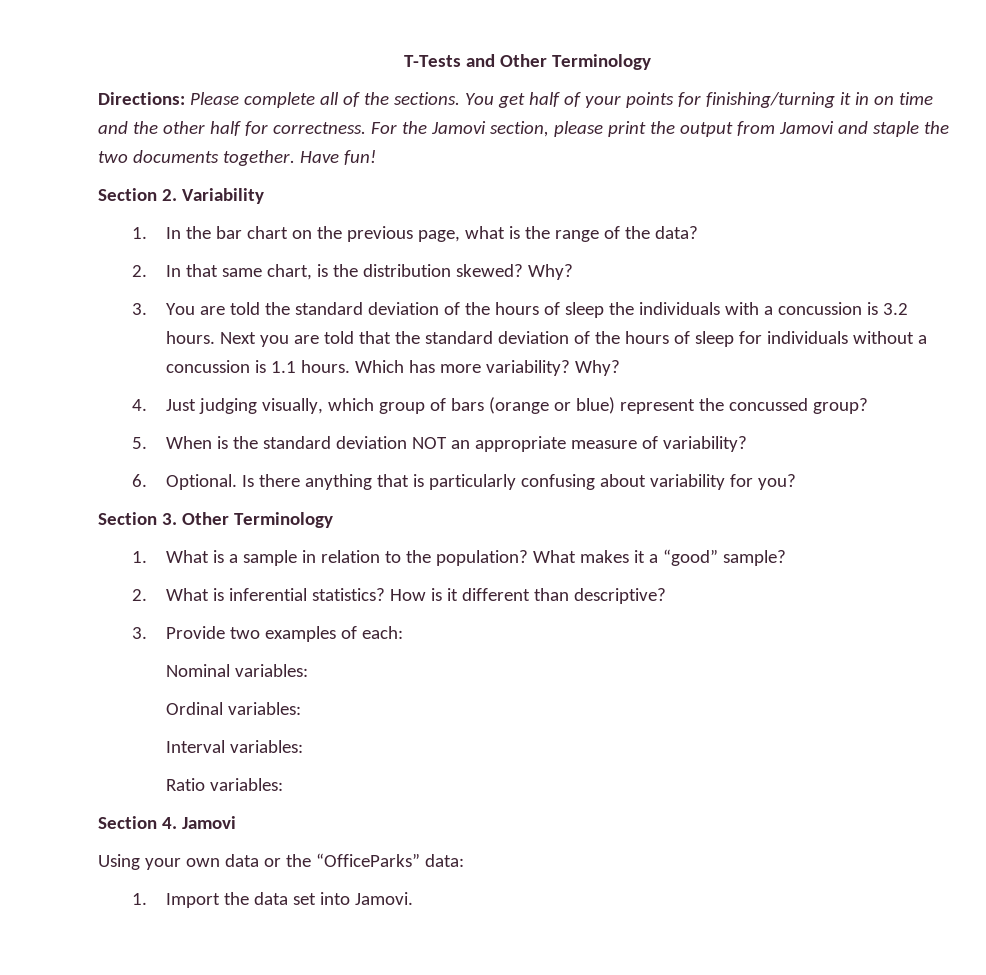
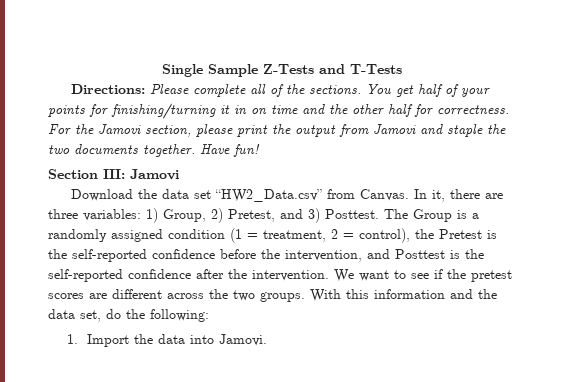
- T-Tests and Other Terminology
+ Single Sample Z-Tests and T-Tests
- Section 2. Variability
- 1. In the bar chart on the previous page, what is the range of the data?
- 2. In that same chart, is the distribution skewed? Why?
- 3. You are told the standard deviation of the hours of sleep the individuals with a concussion is 3.2 hours. Next you are told that the standard deviation of the hours of sleep for individuals without a concussion is 1.1 hours. Which has more variability? Why?
- 4. Just judging visually, which group of bars (orange or blue) represent the concussed group?
- 5. When is the standard deviation NOT an appropriate measure of variability?
- 6. Optional. Is there anything that is particularly confusing about variability for you?
- Section 3. Other Terminology
- 1. What is a sample in relation to the population? What makes it a “good” sample?
- 2. What is inferential statistics? How is it different than descriptive?
- 3. Provide two examples of each:
- Nominal variables:
- Ordinal variables:
- Interval variables:
- Ratio variables:
- Section 4. Jamovi
- Using your own data or the “OfficeParks” data:
+ Section III: Jamovi
+ Download the data set “HW2_Data.csv” from Canvas. In it, there are three variables: 1) Group, 2) Pretest, and 3) Posttest. The Group is a randomly assigned condition (1 = treatment, 2 = control), the Pretest is the self-reported confidence before the intervention, and Posttest is the self-reported confidence after the intervention. We want to see if the pretest scores are different across the two groups. With this information and the data set, do the following:
- 1. Import the data set into Jamovi.
+ 1. Import the data into Jamovi.

